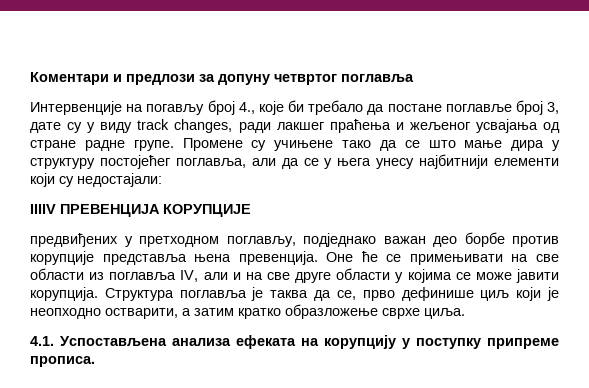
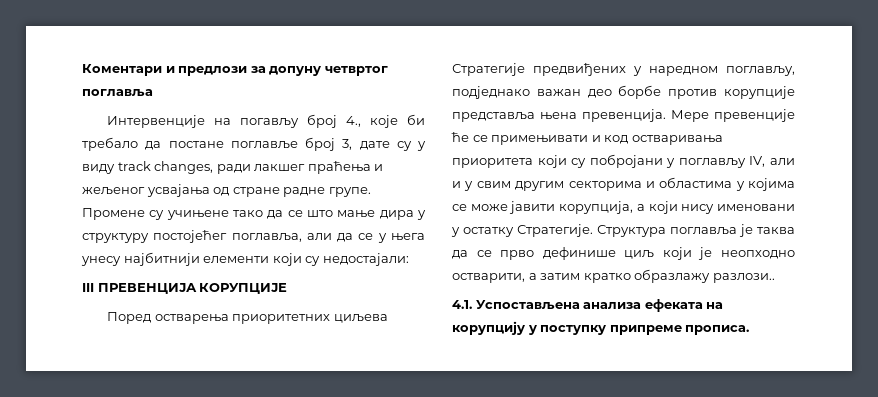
- IIIIV ПРЕВЕНЦИЈА КОРУПЦИЈЕ
+ III ПРЕВЕНЦИЈА КОРУПЦИЈЕ
- предвиђених у претходном поглављу, подједнако важан део борбе против корупције представља њена превенција.
+ Поред остварења приоритетних циљева Стратегије предвиђених у наредном поглављу, подједнако важан део борбе против корупције представља њена превенција.
- Оне ће се примењивати на све области из поглавља IV, али и на све друге области у којима се може јавити корупција.
+ Мере превенције ће се примењивати и код остваривања приоритета који су побројани у поглављу IV, али и у свим другим секторима и областима у којима се може јавити корупција, а који нису именовани у остатку Стратегије.
- Структура поглавља је таква да се, прво дефинише циљ који је неопходно остварити, а затим кратко образложење сврхе циља.
+ Структура поглавља је таква да се прво дефинише циљ који је неопходно остварити, а затим кратко образлажу разлози..

